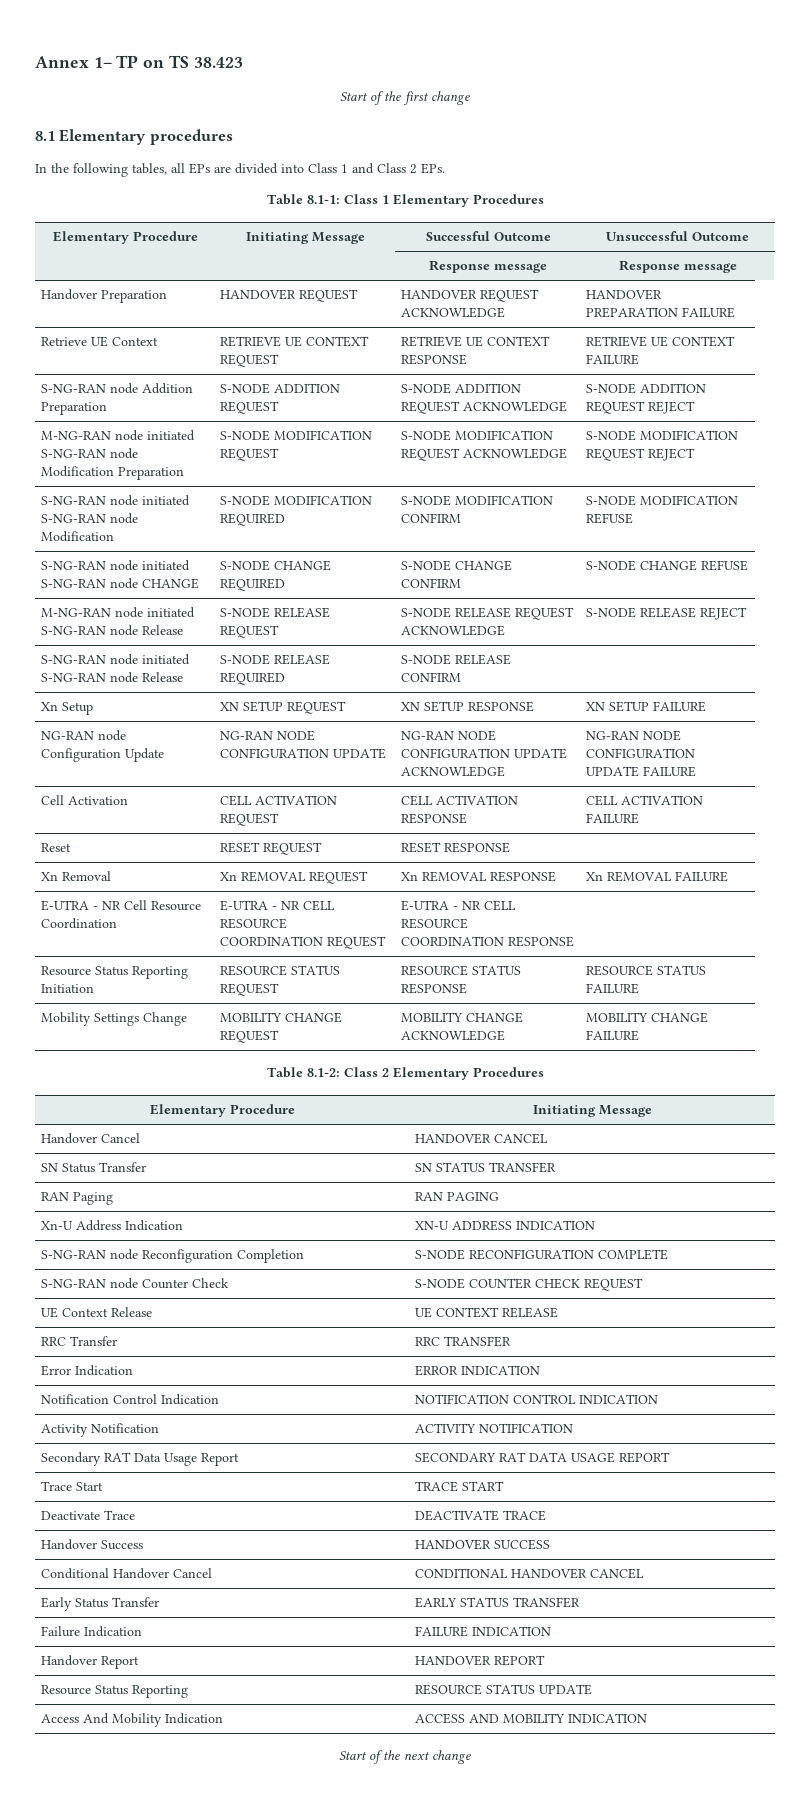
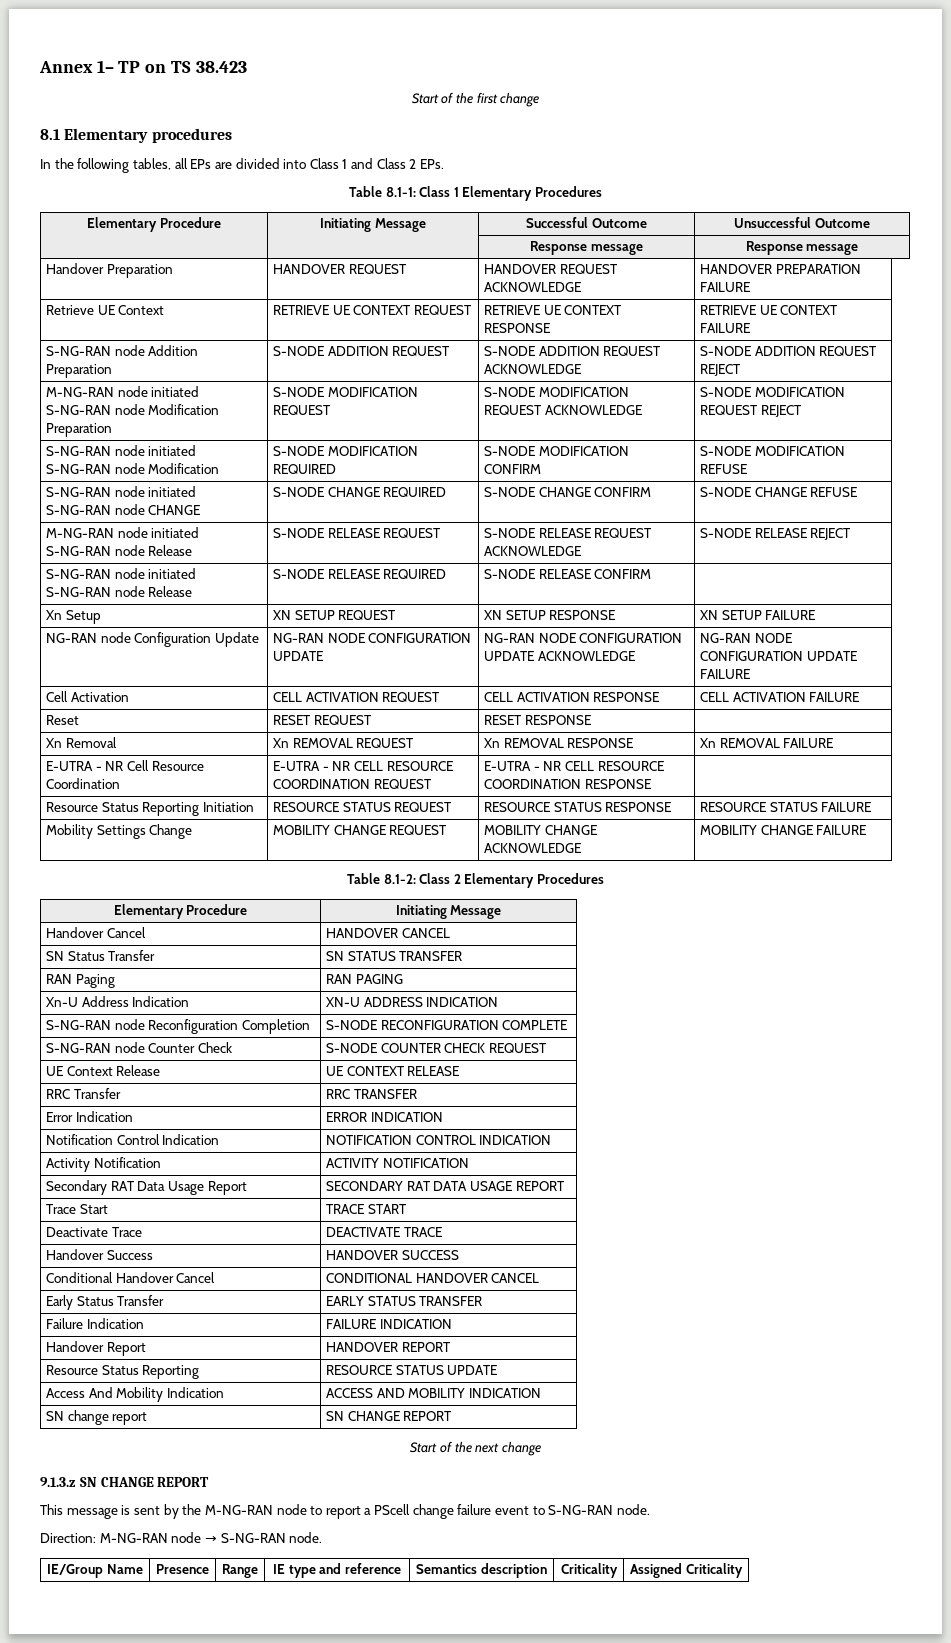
+ SN change report | SN CHANGE REPORT
+ 9.1.3.z SN CHANGE REPORT
+ This message is sent by the M-NG-RAN node to report a PScell change failure event to S-NG-RAN node.
+ Direction: M-NG-RAN node → S-NG-RAN node.
+ IE/Group Name | Presence | Range | IE type and reference | Semantics description | Criticality | Assigned Criticality

